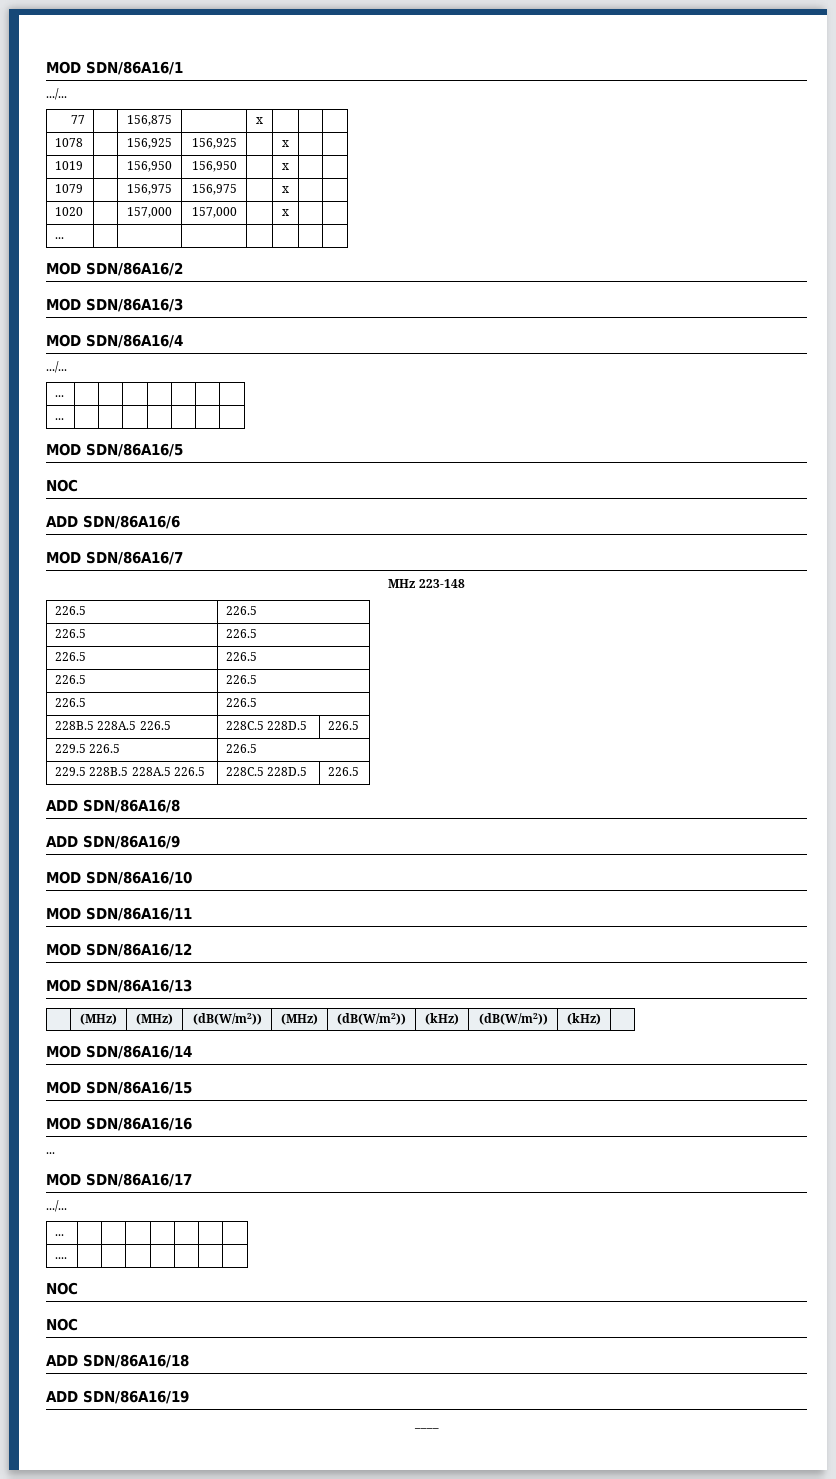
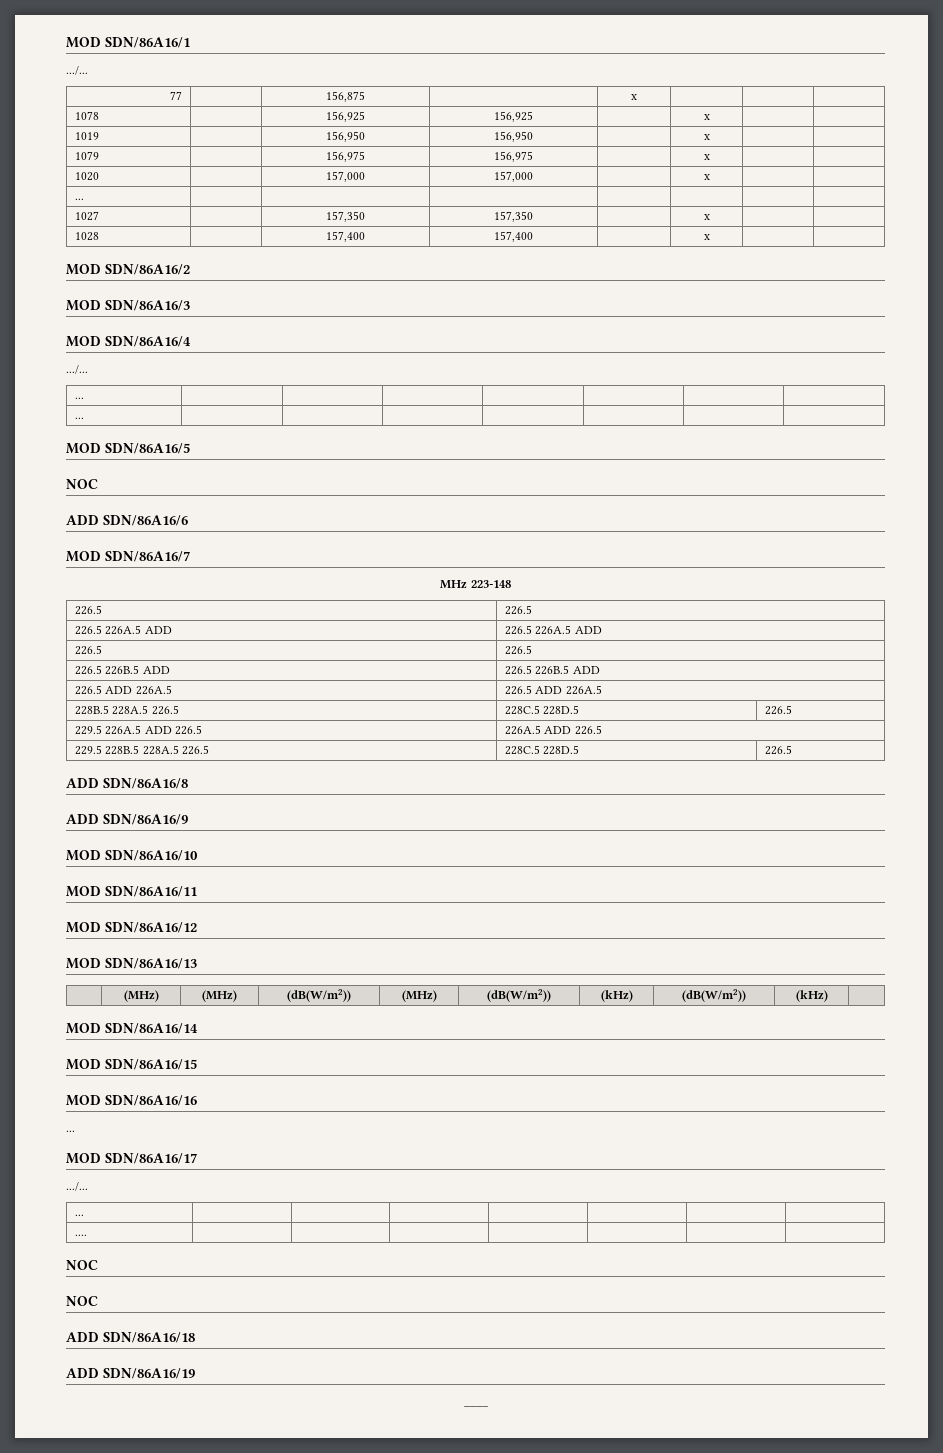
+ 1027 | | 157,350 | 157,350 | | x | |
+ 1028 | | 157,400 | 157,400 | | x | |
  MHz 223-148
  226.5 | 226.5
+ 226.5 226A.5 ADD | 226.5 226A.5 ADD
  226.5 | 226.5
- 226.5 | 226.5
- 226.5 | 226.5
- 226.5 | 226.5
+ 226.5 226B.5 ADD | 226.5 226B.5 ADD
+ 226.5 ADD 226A.5 | 226.5 ADD 226A.5
- 229.5 226.5 | 226.5
+ 229.5 226A.5 ADD 226.5 | 226A.5 ADD 226.5

